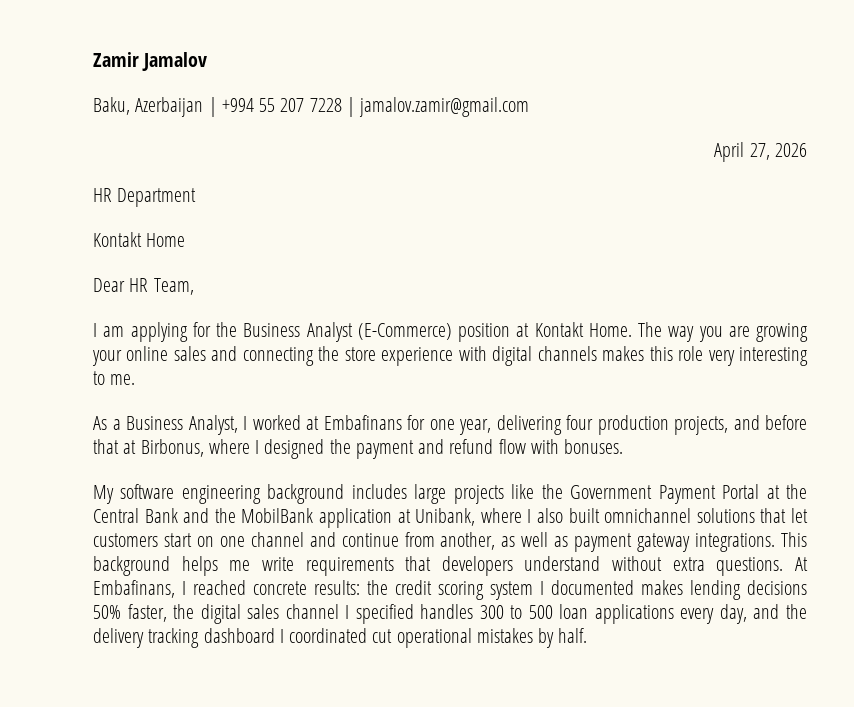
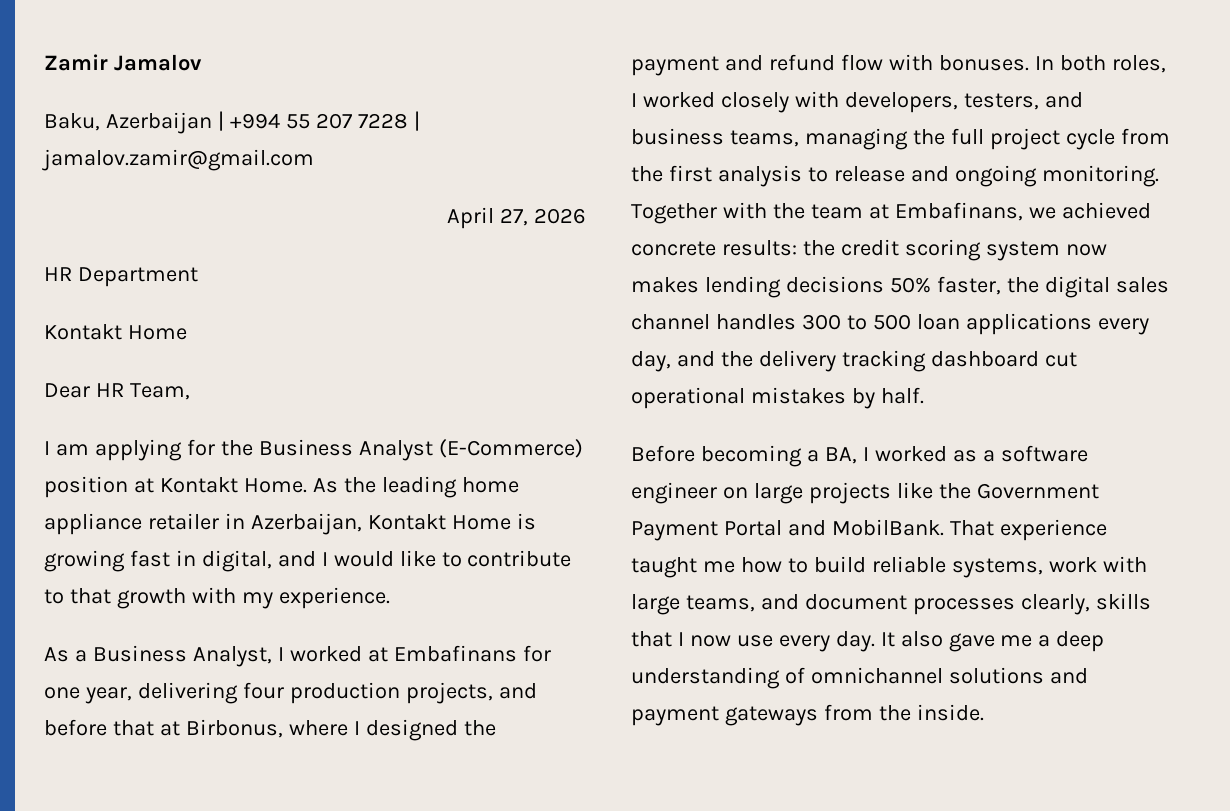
- The way you are growing your online sales and connecting the store experience with digital channels makes this role very interesting to me.
+ As the leading home appliance retailer in Azerbaijan, Kontakt Home is growing fast in digital, and I would like to contribute to that growth with my experience.
- As a Business Analyst, I worked at Embafinans for one year, delivering four production projects, and before that at Birbonus, where I designed the payment and refund flow with bonuses.
- My software engineering background includes large projects like the Government Payment Portal at the Central Bank and the MobilBank application at Unibank, where I also built omnichannel solutions that let customers start on one channel and continue from another, as well as payment gateway integrations. This background helps me write requirements that developers understand without extra questions. At Embafinans, I reached concrete results:
+ As a Business Analyst, I worked at Embafinans for one year, delivering four production projects, and before that at Birbonus, where I designed the payment and refund flow with bonuses. In both roles, I worked closely with developers, testers, and business teams, managing the full project cycle from the first analysis to release and ongoing monitoring. Together with the team at Embafinans, we achieved concrete results:
- the credit scoring system I documented makes lending decisions 50% faster, the digital sales channel I specified handles 300 to 500 loan applications every day, and the delivery tracking dashboard I coordinated cut operational mistakes by half.
+ the credit scoring system now makes lending decisions 50% faster, the digital sales channel handles 300 to 500 loan applications every day, and the delivery tracking dashboard cut operational mistakes by half.
+ Before becoming a BA, I worked as a software engineer on large projects like the Government Payment Portal and MobilBank. That experience taught me how to build reliable systems, work with large teams, and document processes clearly, skills that I now use every day. It also gave me a deep understanding of omnichannel solutions and payment gateways from the inside.

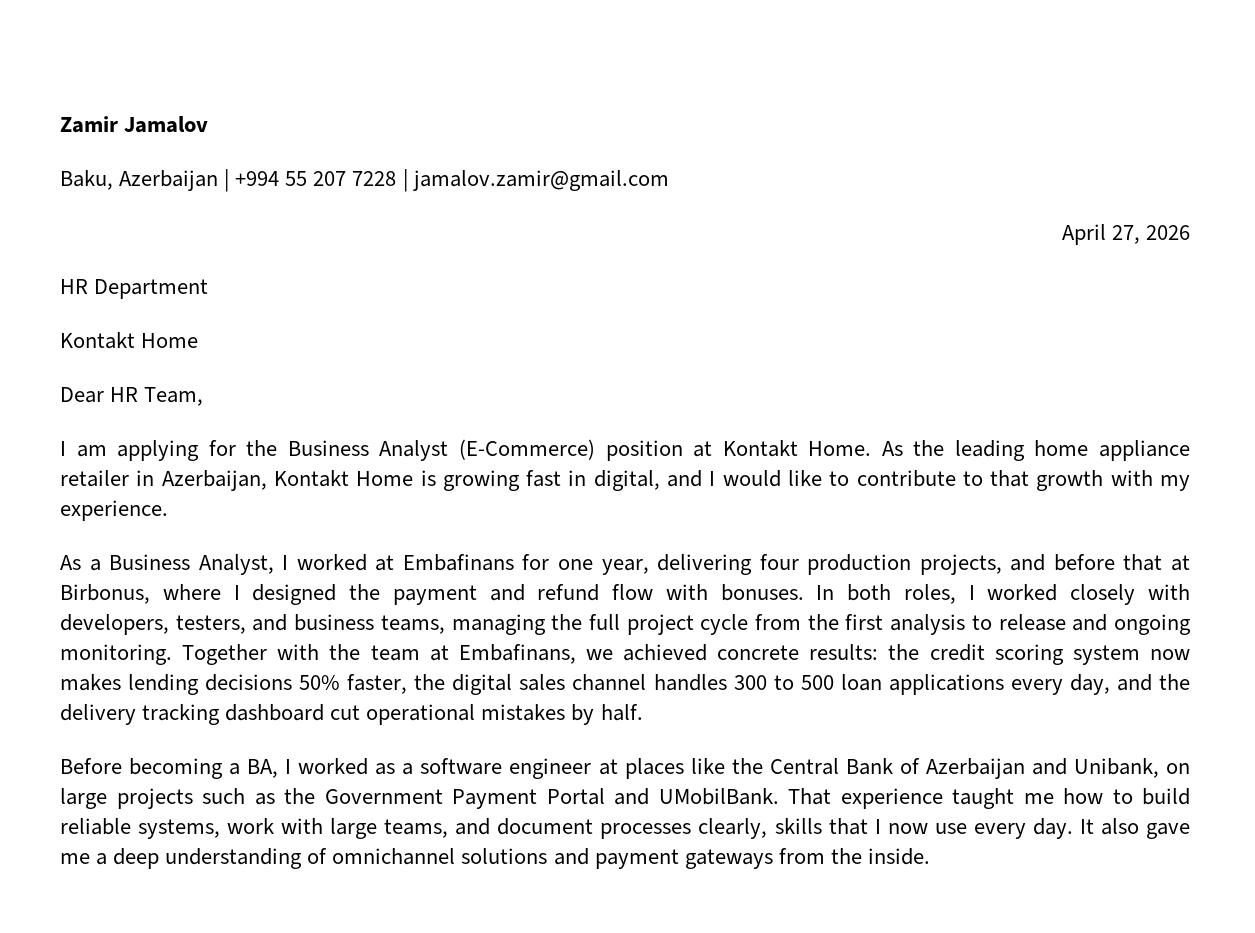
- Before becoming a BA, I worked as a software engineer on large projects like the Government Payment Portal and MobilBank.
+ Before becoming a BA, I worked as a software engineer at places like the Central Bank of Azerbaijan and Unibank, on large projects such as the Government Payment Portal and UMobilBank.

